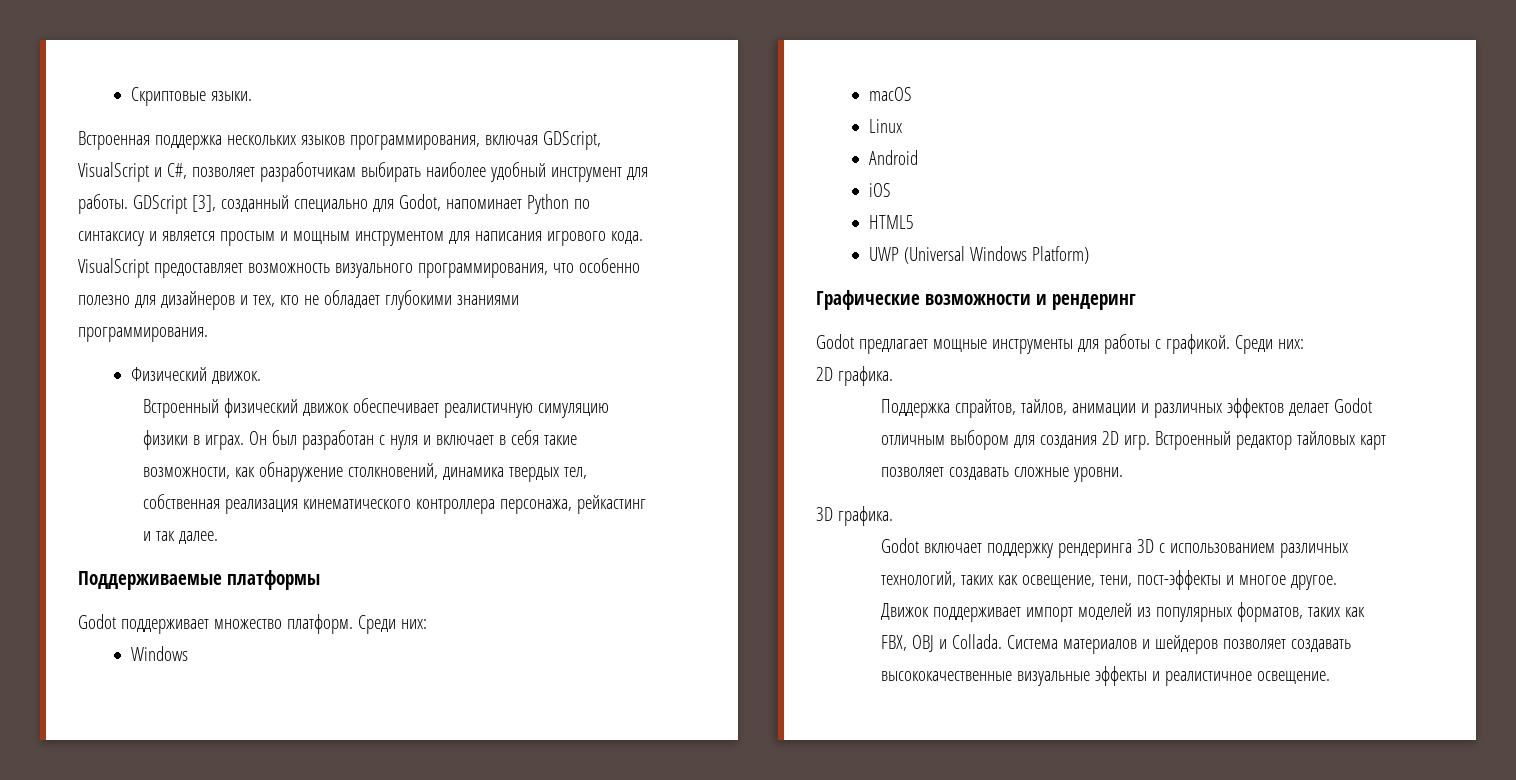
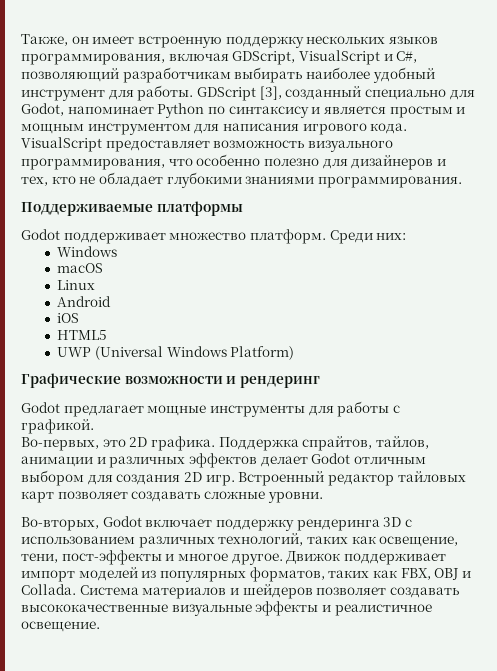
- Скриптовые языки.
- Встроенная поддержка нескольких языков программирования, включая GDScript, VisualScript и C#, позволяет разработчикам выбирать наиболее удобный инструмент для работы.
+ Также, он имеет встроенную поддержку нескольких языков программирования, включая GDScript, VisualScript и C#, позволяющий разработчикам выбирать наиболее удобный инструмент для работы.
- Физический движок.
- Встроенный физический движок обеспечивает реалистичную симуляцию физики в играх. Он был разработан с нуля и включает в себя такие возможности, как обнаружение столкновений, динамика твердых тел, собственная реализация кинематического контроллера персонажа, рейкастинг и так далее.
- Godot предлагает мощные инструменты для работы с графикой. Среди них:
- 2D графика.
- Поддержка спрайтов, тайлов, анимации и различных эффектов делает Godot отличным выбором для создания 2D игр.
+ Godot предлагает мощные инструменты для работы с графикой.
+ Во-первых, это 2D графика. Поддержка спрайтов, тайлов, анимации и различных эффектов делает Godot отличным выбором для создания 2D игр.
- 3D графика.
- Godot включает поддержку рендеринга 3D с использованием различных технологий, таких как освещение, тени, пост-эффекты и многое другое.
+ Во-вторых, Godot включает поддержку рендеринга 3D с использованием различных технологий, таких как освещение, тени, пост-эффекты и многое другое.

